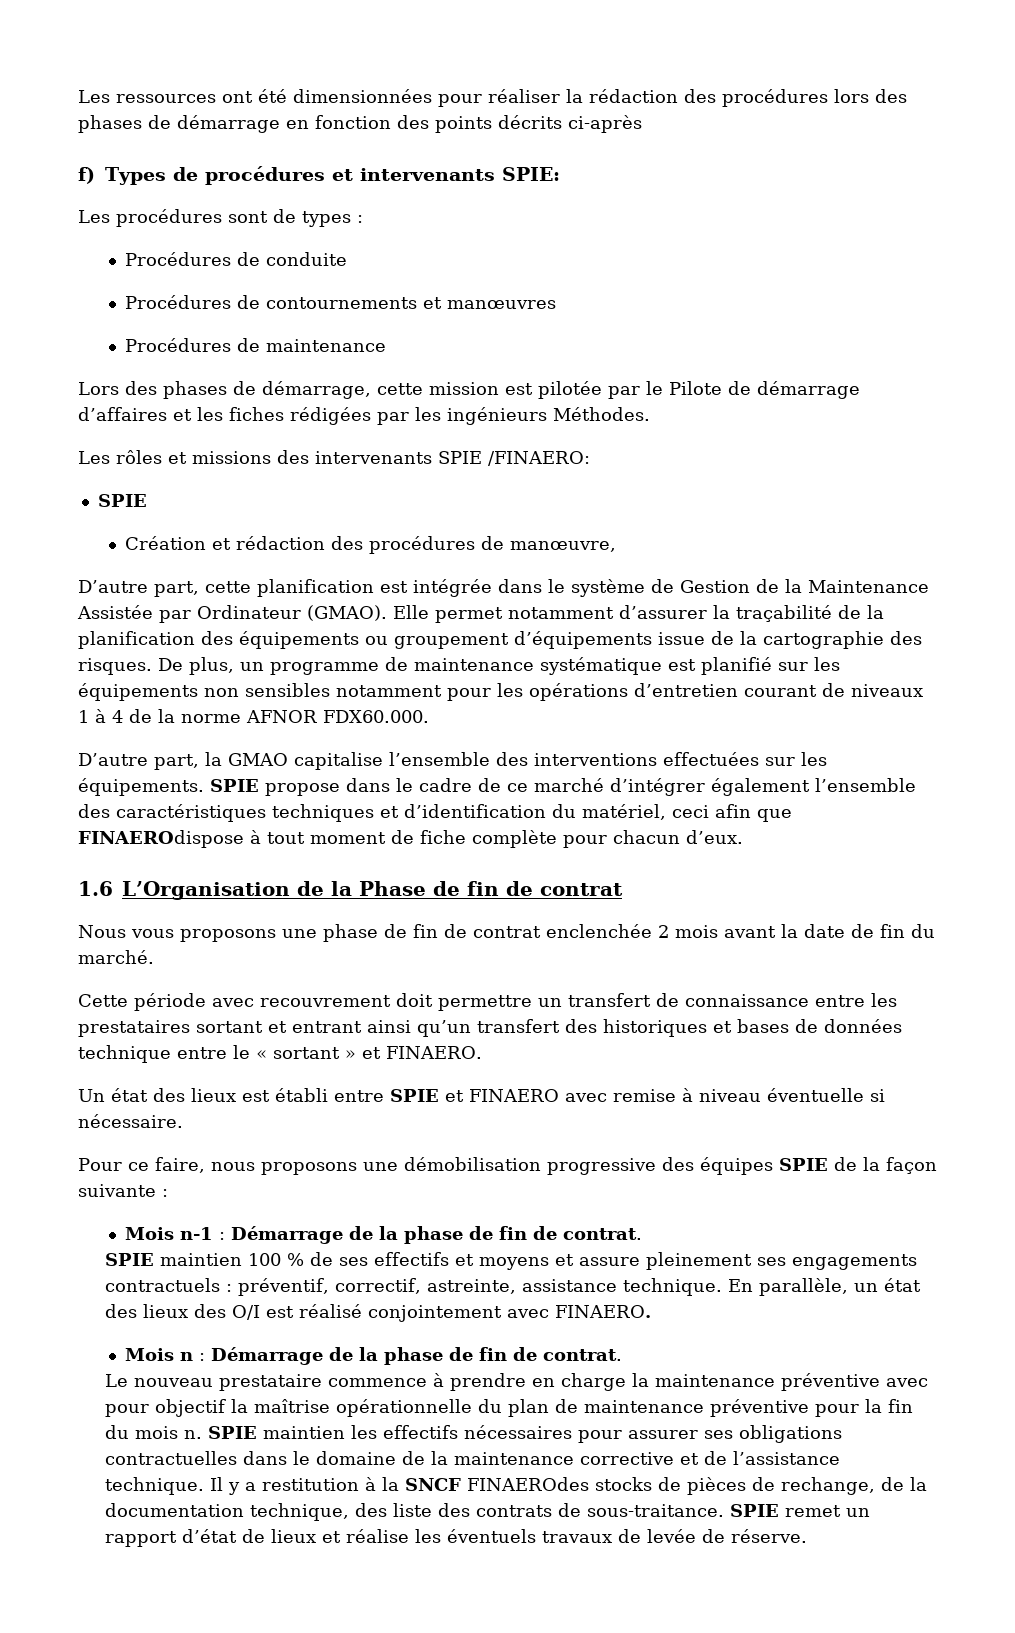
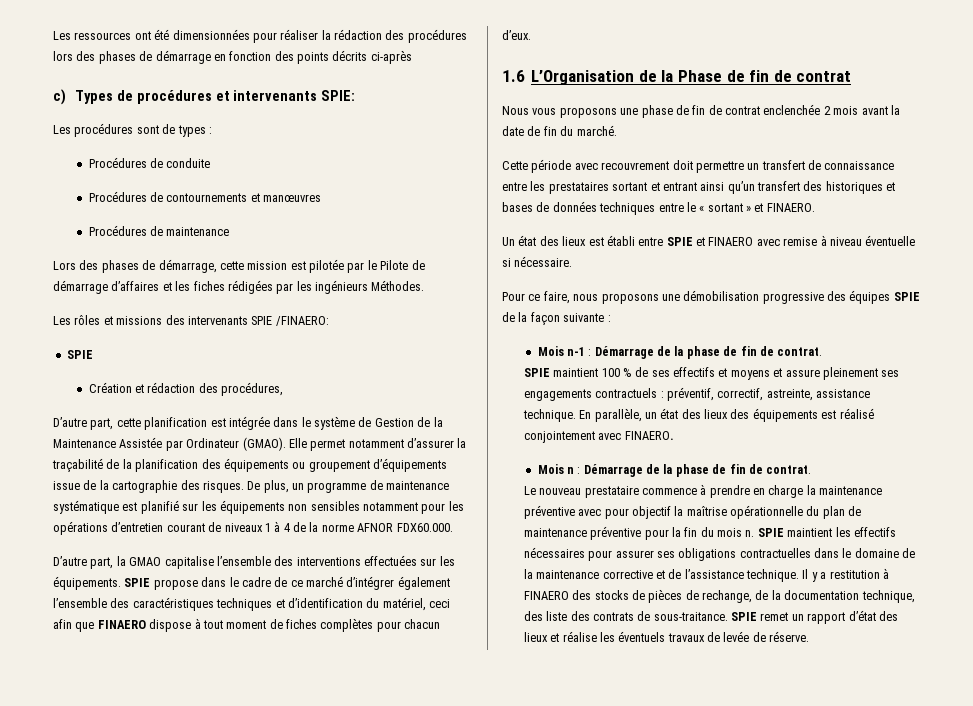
- f) Types de procédures et intervenants SPIE:
+ c) Types de procédures et intervenants SPIE:
- Création et rédaction des procédures de manœuvre,
+ Création et rédaction des procédures,
- SPIE propose dans le cadre de ce marché d’intégrer également l’ensemble des caractéristiques techniques et d’identification du matériel, ceci afin que FINAEROdispose à tout moment de fiche complète pour chacun d’eux.
+ SPIE propose dans le cadre de ce marché d’intégrer également l’ensemble des caractéristiques techniques et d’identification du matériel, ceci afin que FINAERO dispose à tout moment de fiches complètes pour chacun d’eux.
- Cette période avec recouvrement doit permettre un transfert de connaissance entre les prestataires sortant et entrant ainsi qu’un transfert des historiques et bases de données technique entre le « sortant » et FINAERO.
+ Cette période avec recouvrement doit permettre un transfert de connaissance entre les prestataires sortant et entrant ainsi qu’un transfert des historiques et bases de données techniques entre le « sortant » et FINAERO.
- SPIE maintien 100 % de ses effectifs et moyens et assure pleinement ses engagements contractuels : préventif, correctif, astreinte, assistance technique.
+ SPIE maintient 100 % de ses effectifs et moyens et assure pleinement ses engagements contractuels : préventif, correctif, astreinte, assistance technique.
- En parallèle, un état des lieux des O/I est réalisé conjointement avec FINAERO.
+ En parallèle, un état des lieux des équipements est réalisé conjointement avec FINAERO.
- SPIE maintien les effectifs nécessaires pour assurer ses obligations contractuelles dans le domaine de la maintenance corrective et de l’assistance technique.
+ SPIE maintient les effectifs nécessaires pour assurer ses obligations contractuelles dans le domaine de la maintenance corrective et de l’assistance technique.
- Il y a restitution à la SNCF FINAEROdes stocks de pièces de rechange, de la documentation technique, des liste des contrats de sous-traitance.
+ Il y a restitution à FINAERO des stocks de pièces de rechange, de la documentation technique, des liste des contrats de sous-traitance.
- SPIE remet un rapport d’état de lieux et réalise les éventuels travaux de levée de réserve.
+ SPIE remet un rapport d’état des lieux et réalise les éventuels travaux de levée de réserve.

